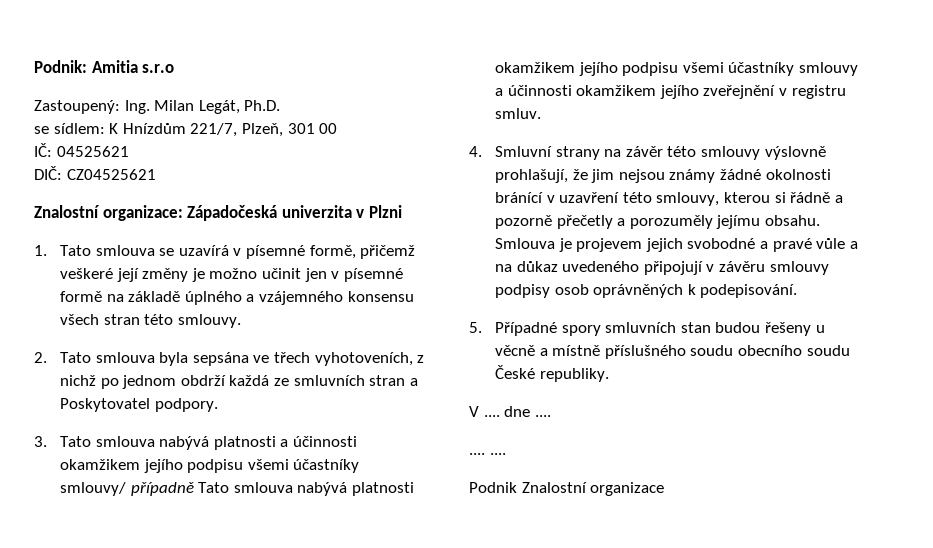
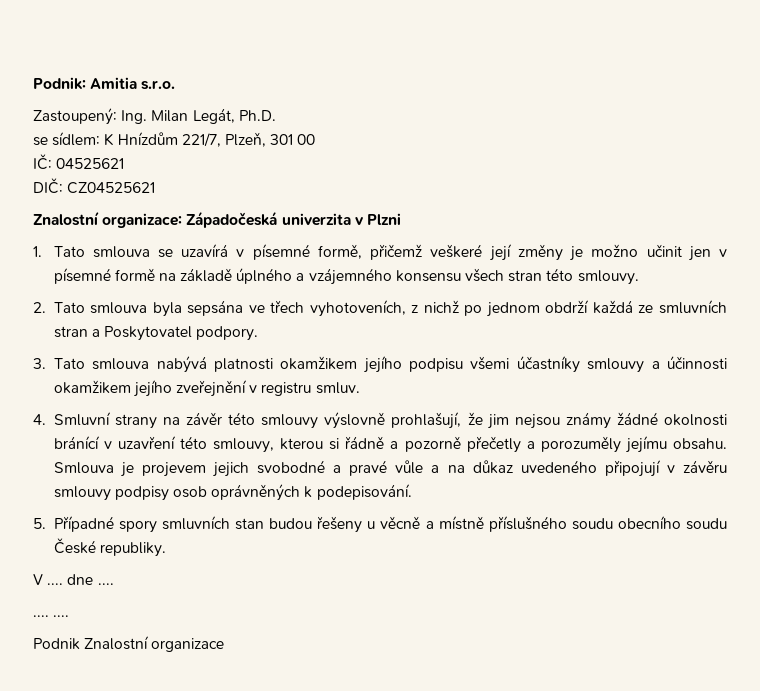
- Podnik: Amitia s.r.o
+ Podnik: Amitia s.r.o.
- 3. Tato smlouva nabývá platnosti a účinnosti okamžikem jejího podpisu všemi účastníky smlouvy/ případně Tato smlouva nabývá platnosti okamžikem jejího podpisu všemi účastníky smlouvy a účinnosti okamžikem jejího zveřejnění v registru smluv.
+ 3. Tato smlouva nabývá platnosti okamžikem jejího podpisu všemi účastníky smlouvy a účinnosti okamžikem jejího zveřejnění v registru smluv.

